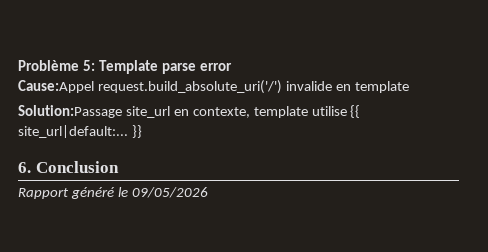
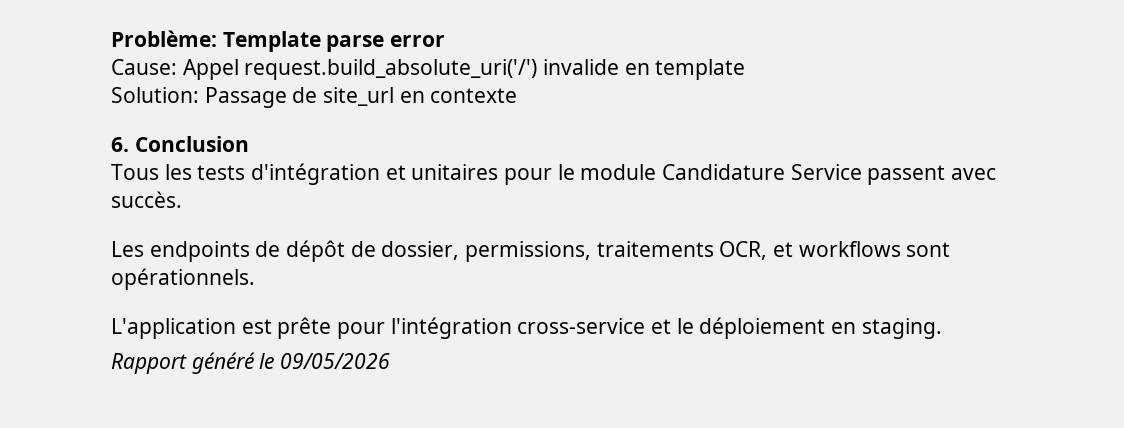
- Problème 5: Template parse error
+ Problème: Template parse error
- Cause:Appel request.build_absolute_uri('/') invalide en template
+ Cause: Appel request.build_absolute_uri('/') invalide en template
- Solution:Passage site_url en contexte, template utilise {{ site_url|default:... }}
+ Solution: Passage de site_url en contexte
  6. Conclusion
+ Tous les tests d'intégration et unitaires pour le module Candidature Service passent avec succès.
+ Les endpoints de dépôt de dossier, permissions, traitements OCR, et workflows sont opérationnels.
+ L'application est prête pour l'intégration cross-service et le déploiement en staging.

